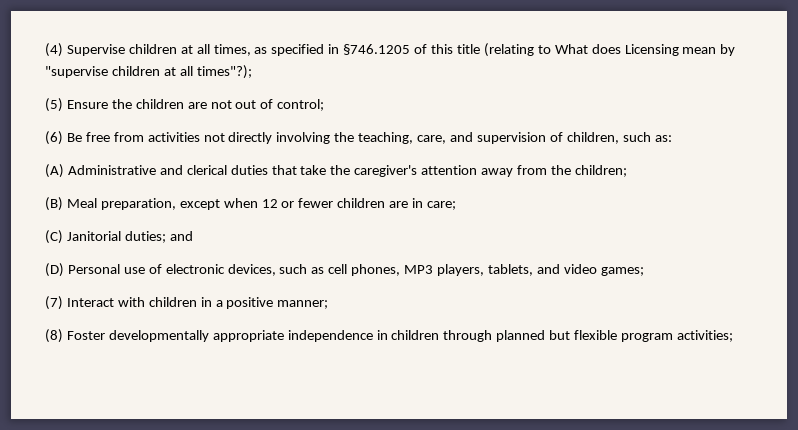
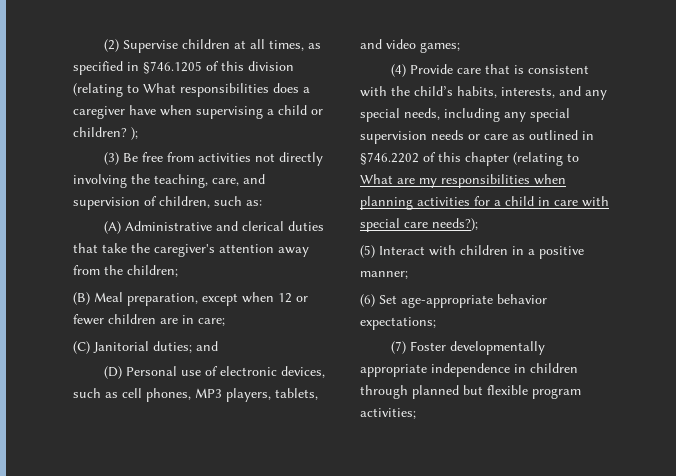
- (4) Supervise children at all times, as specified in §746.1205 of this title (relating to What does Licensing mean by "supervise children at all times"?);
- (5) Ensure the children are not out of control;
- (6) Be free from activities not directly involving the teaching, care, and supervision of children, such as:
+ (2) Supervise children at all times, as specified in §746.1205 of this division (relating to What responsibilities does a caregiver have when supervising a child or children? );
+ (3) Be free from activities not directly involving the teaching, care, and supervision of children, such as:
- (7) Interact with children in a positive manner;
+ (4) Provide care that is consistent with the child’s habits, interests, and any special needs, including any special supervision needs or care as outlined in §746.2202 of this chapter (relating to What are my responsibilities when planning activities for a child in care with special care needs?);
+ (5) Interact with children in a positive manner;
- (8) Foster developmentally appropriate independence in children through planned but flexible program activities;
+ (6) Set age-appropriate behavior expectations;
+ (7) Foster developmentally appropriate independence in children through planned but flexible program activities;

